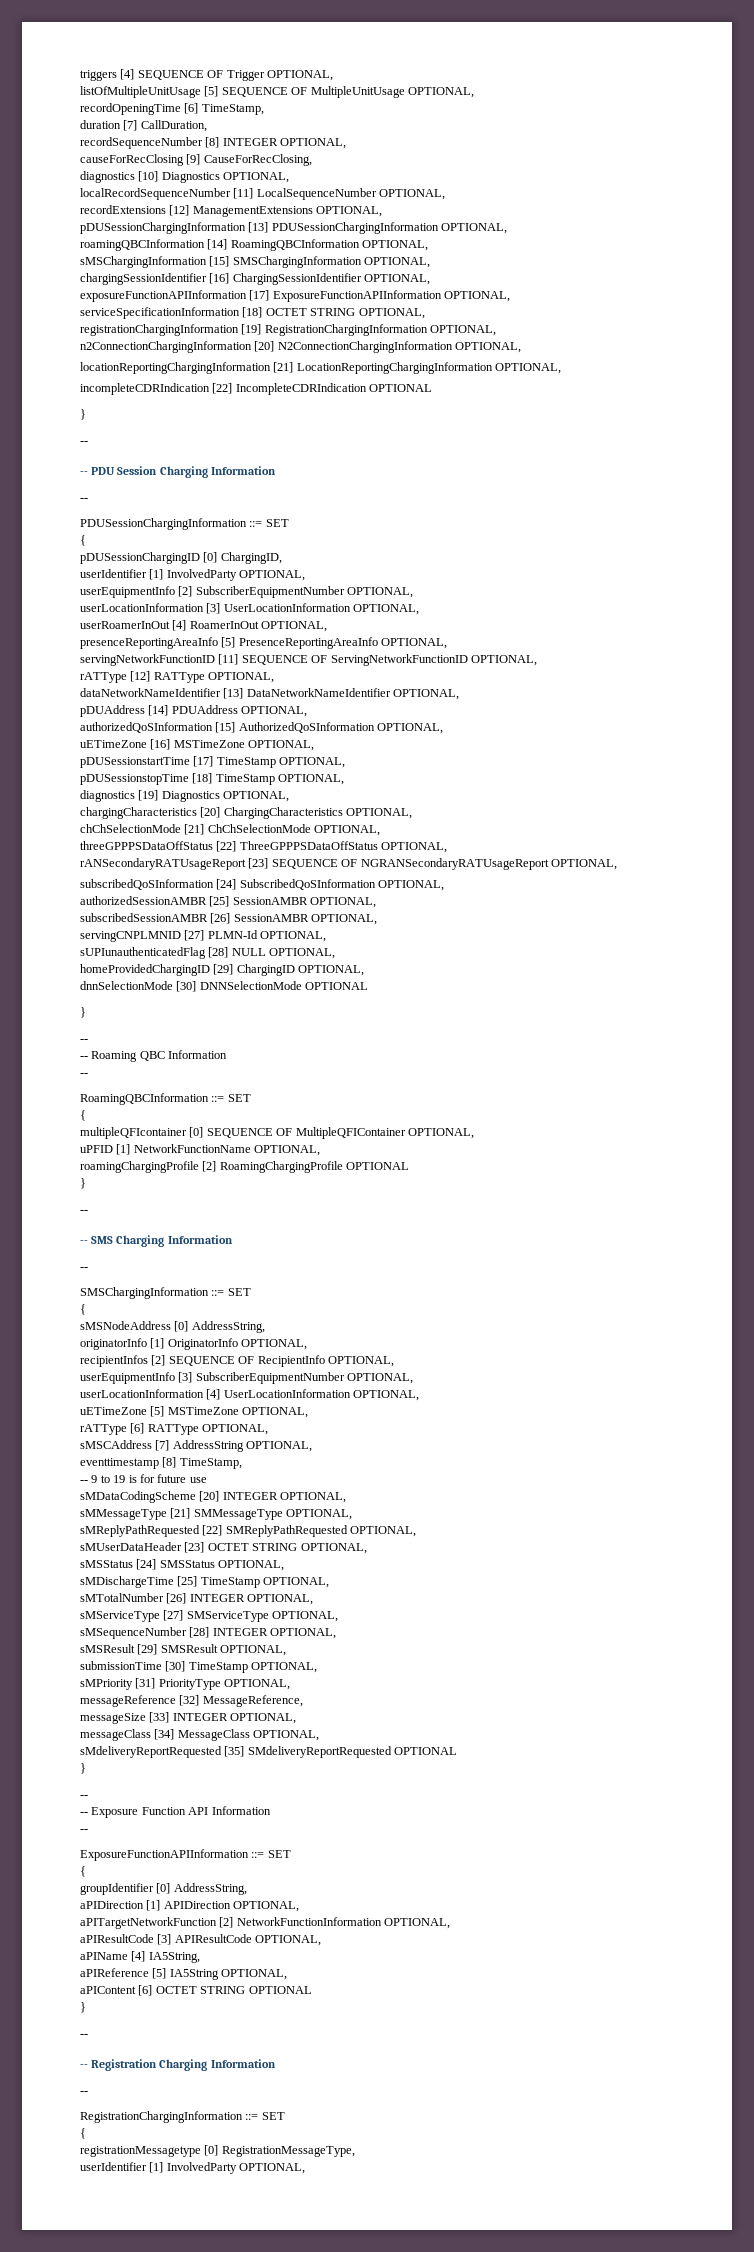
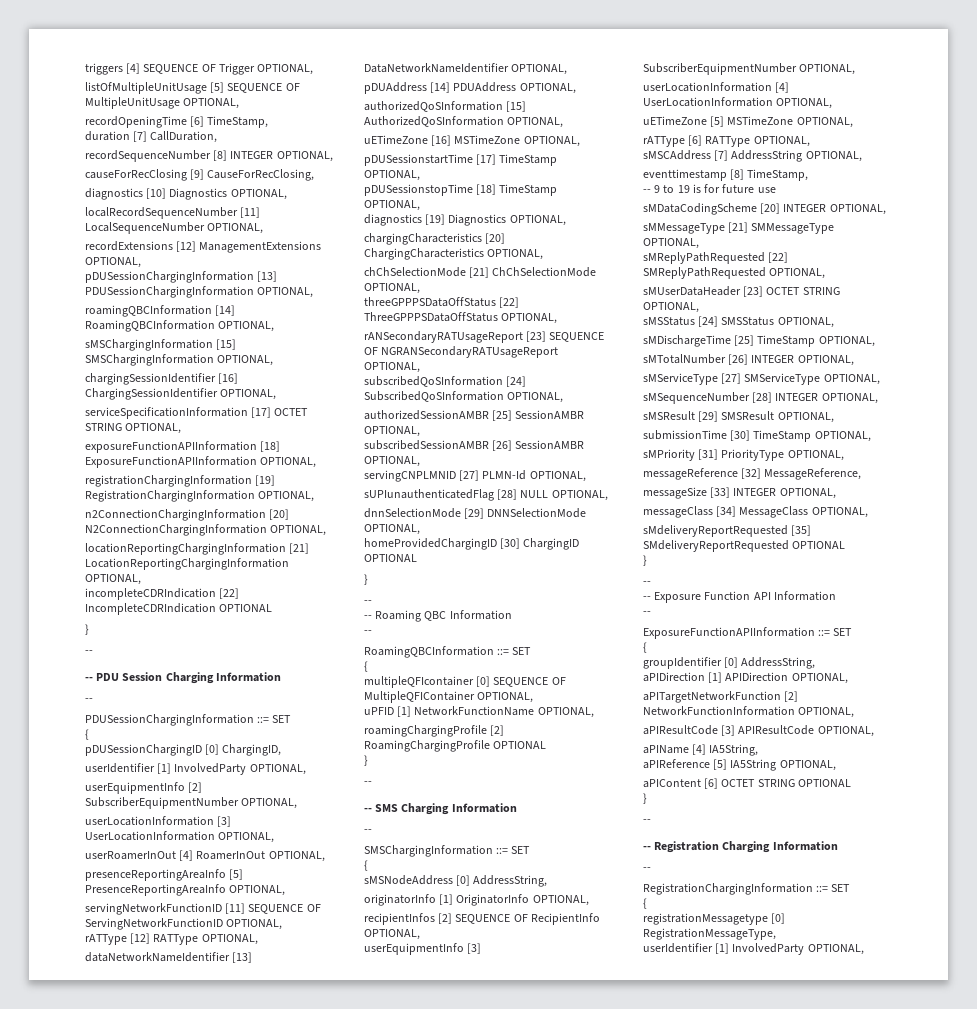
- exposureFunctionAPIInformation [17] ExposureFunctionAPIInformation OPTIONAL,
- serviceSpecificationInformation [18] OCTET STRING OPTIONAL,
+ serviceSpecificationInformation [17] OCTET STRING OPTIONAL,
+ exposureFunctionAPIInformation [18] ExposureFunctionAPIInformation OPTIONAL,
- homeProvidedChargingID [29] ChargingID OPTIONAL,
- dnnSelectionMode [30] DNNSelectionMode OPTIONAL
+ dnnSelectionMode [29] DNNSelectionMode OPTIONAL,
+ homeProvidedChargingID [30] ChargingID OPTIONAL

